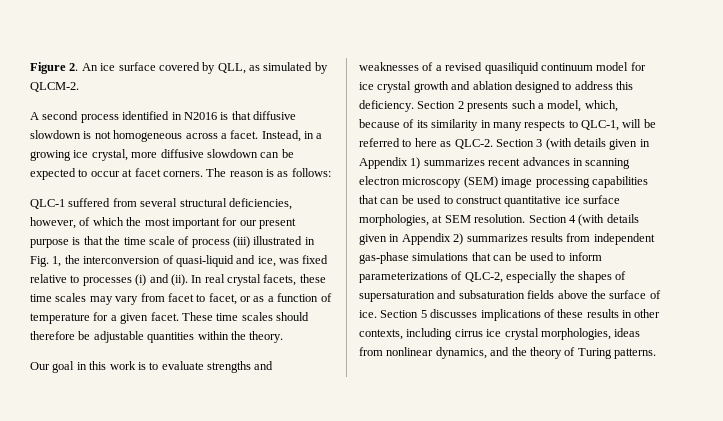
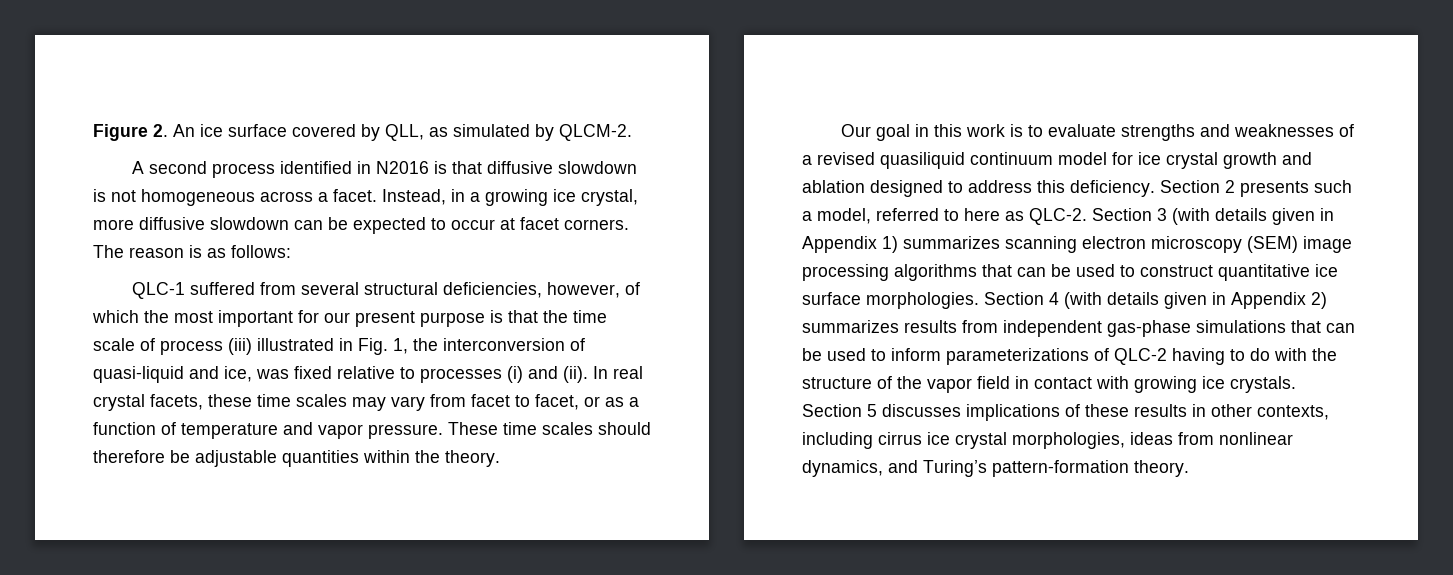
- In real crystal facets, these time scales may vary from facet to facet, or as a function of temperature for a given facet.
+ In real crystal facets, these time scales may vary from facet to facet, or as a function of temperature and vapor pressure.
- Section 2 presents such a model, which, because of its similarity in many respects to QLC-1, will be referred to here as QLC-2.
+ Section 2 presents such a model, referred to here as QLC-2.
- Section 3 (with details given in Appendix 1) summarizes recent advances in scanning electron microscopy (SEM) image processing capabilities that can be used to construct quantitative ice surface morphologies, at SEM resolution.
+ Section 3 (with details given in Appendix 1) summarizes scanning electron microscopy (SEM) image processing algorithms that can be used to construct quantitative ice surface morphologies.
- Section 4 (with details given in Appendix 2) summarizes results from independent gas-phase simulations that can be used to inform parameterizations of QLC-2, especially the shapes of supersaturation and subsaturation fields above the surface of ice.
+ Section 4 (with details given in Appendix 2) summarizes results from independent gas-phase simulations that can be used to inform parameterizations of QLC-2 having to do with the structure of the vapor field in contact with growing ice crystals.
- Section 5 discusses implications of these results in other contexts, including cirrus ice crystal morphologies, ideas from nonlinear dynamics, and the theory of Turing patterns.
+ Section 5 discusses implications of these results in other contexts, including cirrus ice crystal morphologies, ideas from nonlinear dynamics, and Turing’s pattern-formation theory.

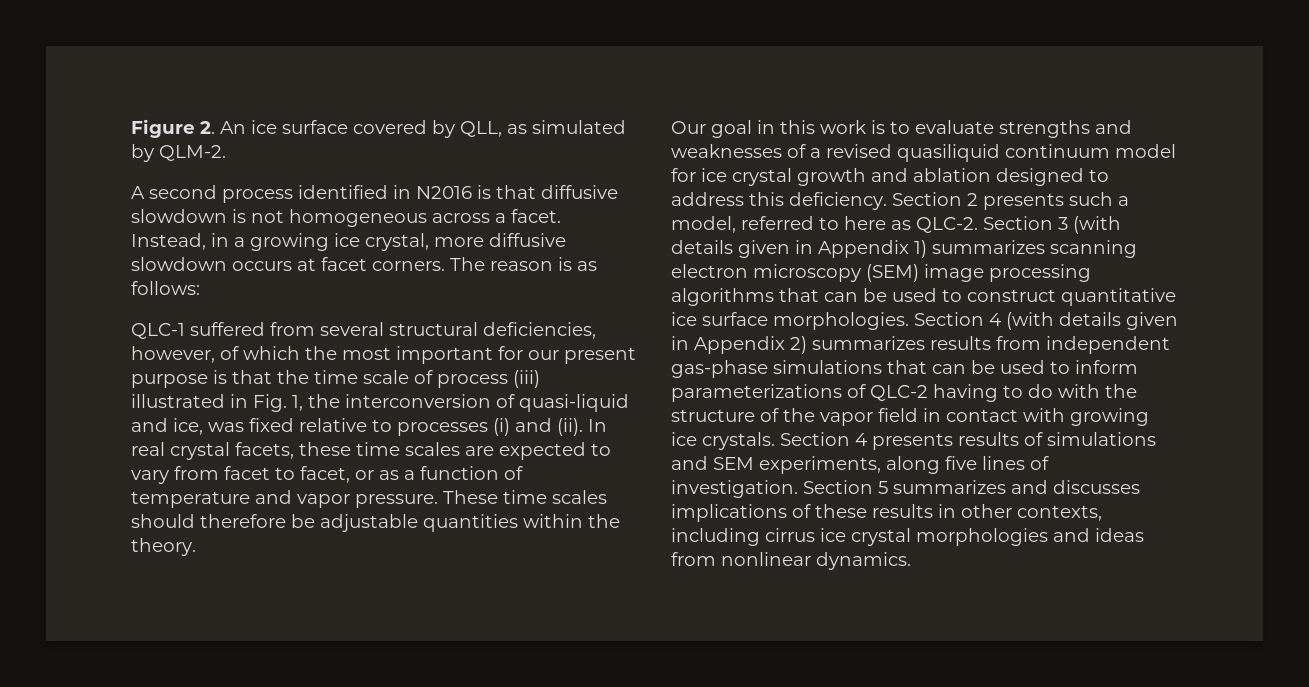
- Figure 2. An ice surface covered by QLL, as simulated by QLCM-2.
+ Figure 2. An ice surface covered by QLL, as simulated by QLM-2.
- Instead, in a growing ice crystal, more diffusive slowdown can be expected to occur at facet corners.
+ Instead, in a growing ice crystal, more diffusive slowdown occurs at facet corners.
- In real crystal facets, these time scales may vary from facet to facet, or as a function of temperature and vapor pressure.
+ In real crystal facets, these time scales are expected to vary from facet to facet, or as a function of temperature and vapor pressure.
- Section 5 discusses implications of these results in other contexts, including cirrus ice crystal morphologies, ideas from nonlinear dynamics, and Turing’s pattern-formation theory.
+ Section 4 presents results of simulations and SEM experiments, along five lines of investigation. Section 5 summarizes and discusses implications of these results in other contexts, including cirrus ice crystal morphologies and ideas from nonlinear dynamics.

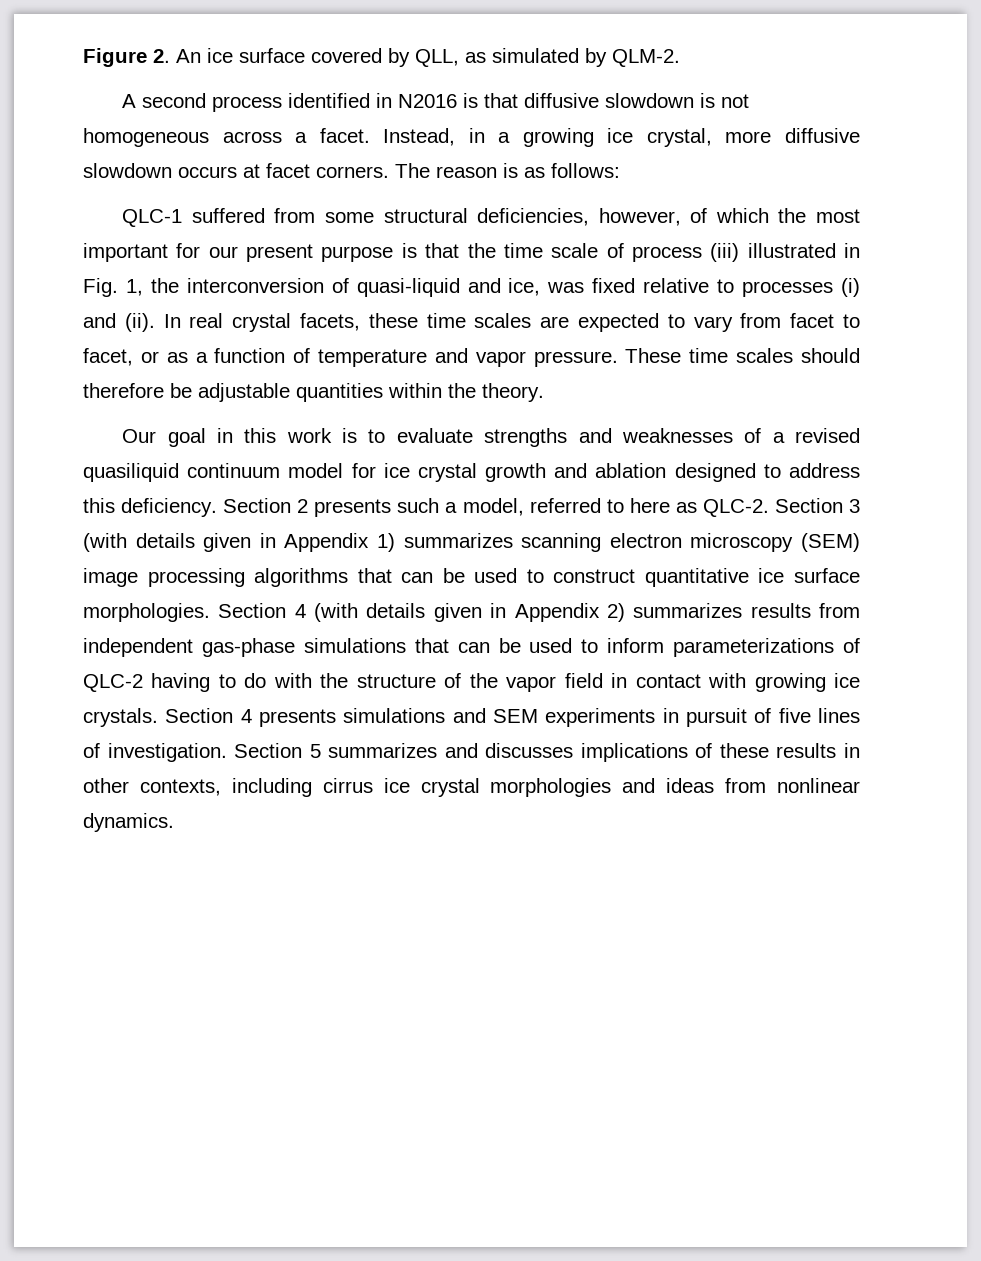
- QLC-1 suffered from several structural deficiencies, however, of which the most important for our present purpose is that the time scale of process (iii) illustrated in Fig. 1, the interconversion of quasi-liquid and ice, was fixed relative to processes (i) and (ii).
+ QLC-1 suffered from some structural deficiencies, however, of which the most important for our present purpose is that the time scale of process (iii) illustrated in Fig. 1, the interconversion of quasi-liquid and ice, was fixed relative to processes (i) and (ii).
- Section 4 presents results of simulations and SEM experiments, along five lines of investigation.
+ Section 4 presents simulations and SEM experiments in pursuit of five lines of investigation.

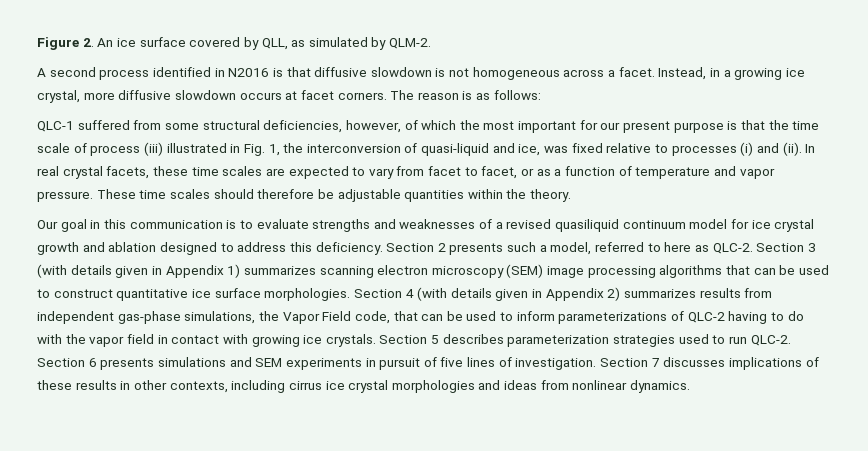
- Our goal in this work is to evaluate strengths and weaknesses of a revised quasiliquid continuum model for ice crystal growth and ablation designed to address this deficiency.
+ Our goal in this communication is to evaluate strengths and weaknesses of a revised quasiliquid continuum model for ice crystal growth and ablation designed to address this deficiency.
- Section 4 (with details given in Appendix 2) summarizes results from independent gas-phase simulations that can be used to inform parameterizations of QLC-2 having to do with the structure of the vapor field in contact with growing ice crystals.
+ Section 4 (with details given in Appendix 2) summarizes results from independent gas-phase simulations, the Vapor Field code, that can be used to inform parameterizations of QLC-2 having to do with the vapor field in contact with growing ice crystals.
- Section 4 presents simulations and SEM experiments in pursuit of five lines of investigation.
+ Section 5 describes parameterization strategies used to run QLC-2. Section 6 presents simulations and SEM experiments in pursuit of five lines of investigation.
- Section 5 summarizes and discusses implications of these results in other contexts, including cirrus ice crystal morphologies and ideas from nonlinear dynamics.
+ Section 7 discusses implications of these results in other contexts, including cirrus ice crystal morphologies and ideas from nonlinear dynamics.

